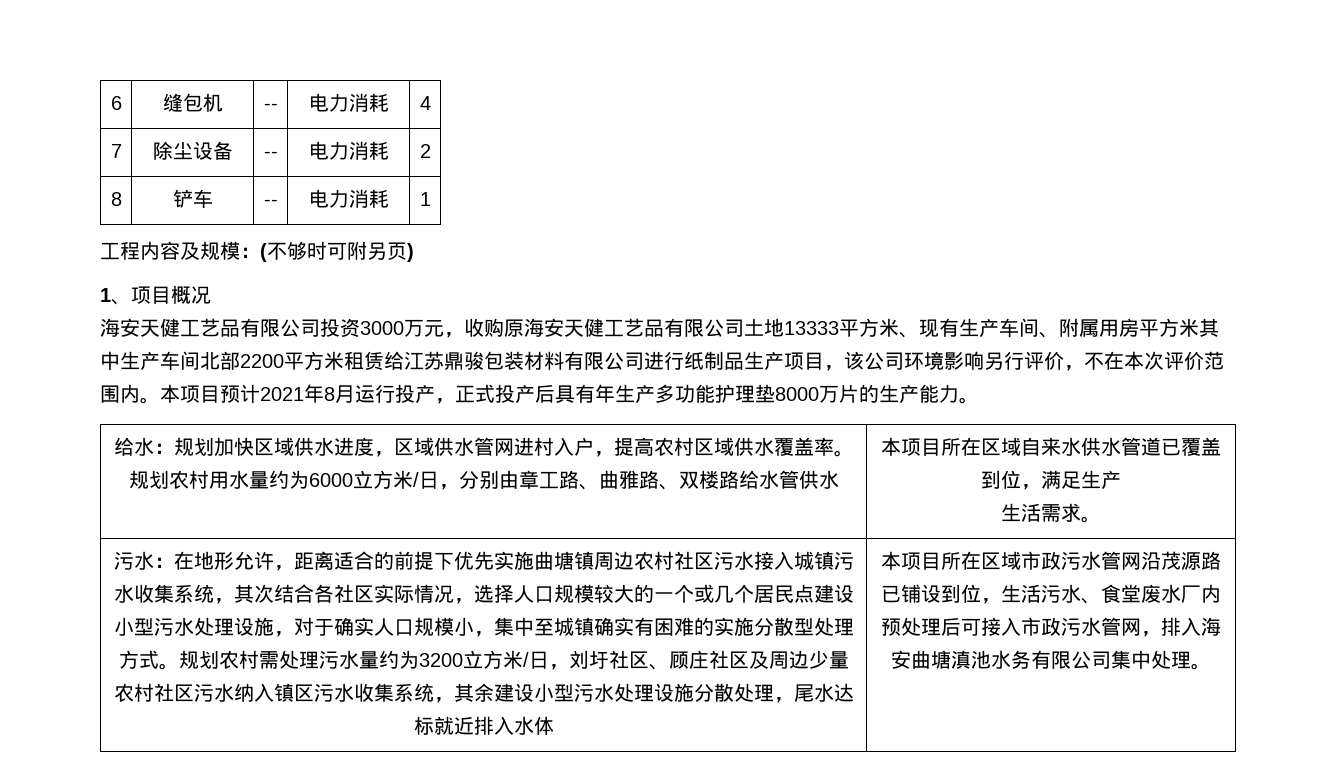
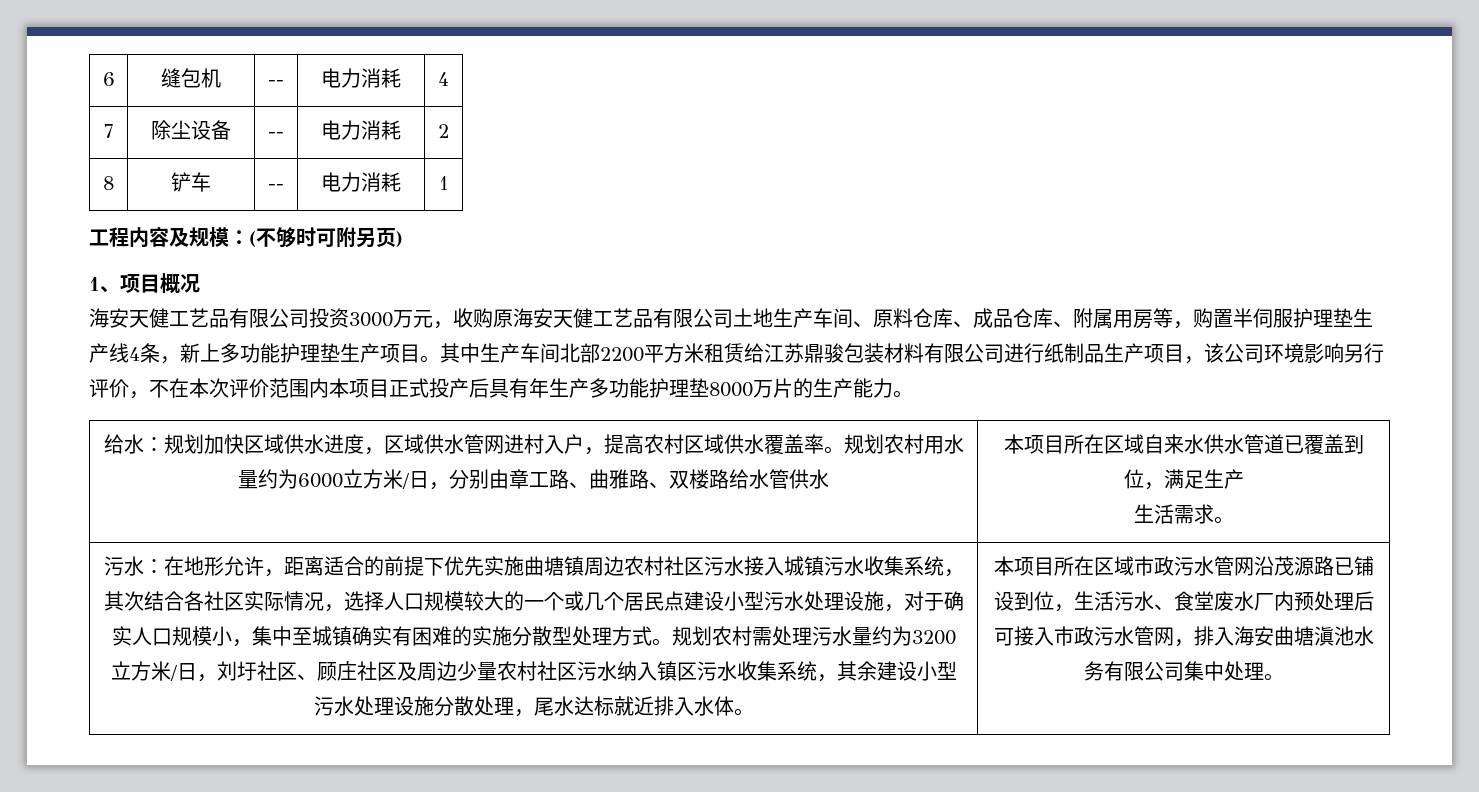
- 海安天健工艺品有限公司投资3000万元，收购原海安天健工艺品有限公司土地13333平方米、现有生产车间、附属用房平方米其中生产车间北部2200平方米租赁给江苏鼎骏包装材料有限公司进行纸制品生产项目，该公司环境影响另行评价，不在本次评价范围内。本项目预计2021年8月运行投产，正式投产后具有年生产多功能护理垫8000万片的生产能力。
+ 海安天健工艺品有限公司投资3000万元，收购原海安天健工艺品有限公司土地生产车间、原料仓库、成品仓库、附属用房等，购置半伺服护理垫生产线4条，新上多功能护理垫生产项目。其中生产车间北部2200平方米租赁给江苏鼎骏包装材料有限公司进行纸制品生产项目，该公司环境影响另行评价，不在本次评价范围内本项目正式投产后具有年生产多功能护理垫8000万片的生产能力。
- 规划农村需处理污水量约为3200立方米/日，刘圩社区、顾庄社区及周边少量农村社区污水纳入镇区污水收集系统，其余建设小型污水处理设施分散处理，尾水达标就近排入水体
+ 规划农村需处理污水量约为3200立方米/日，刘圩社区、顾庄社区及周边少量农村社区污水纳入镇区污水收集系统，其余建设小型污水处理设施分散处理，尾水达标就近排入水体。

